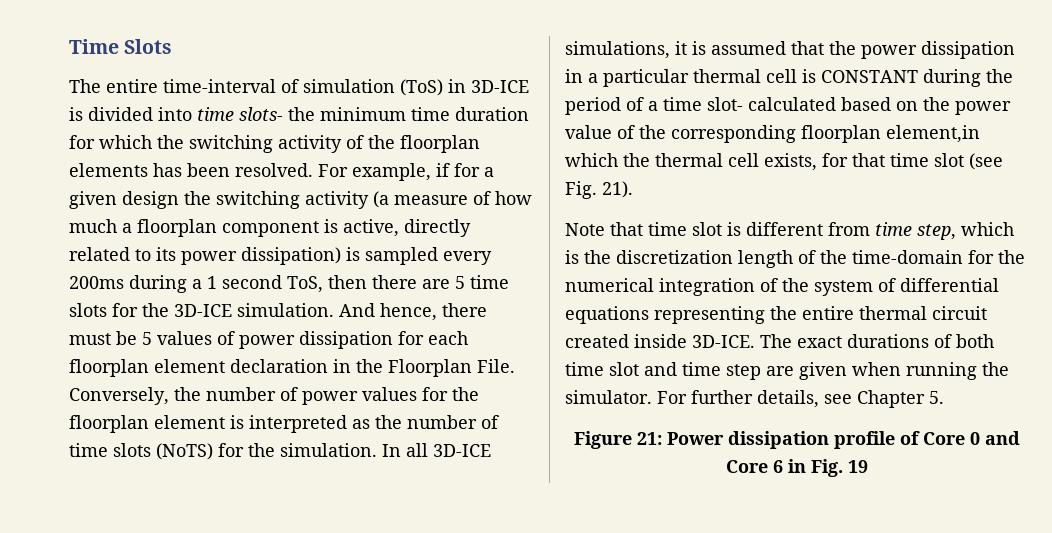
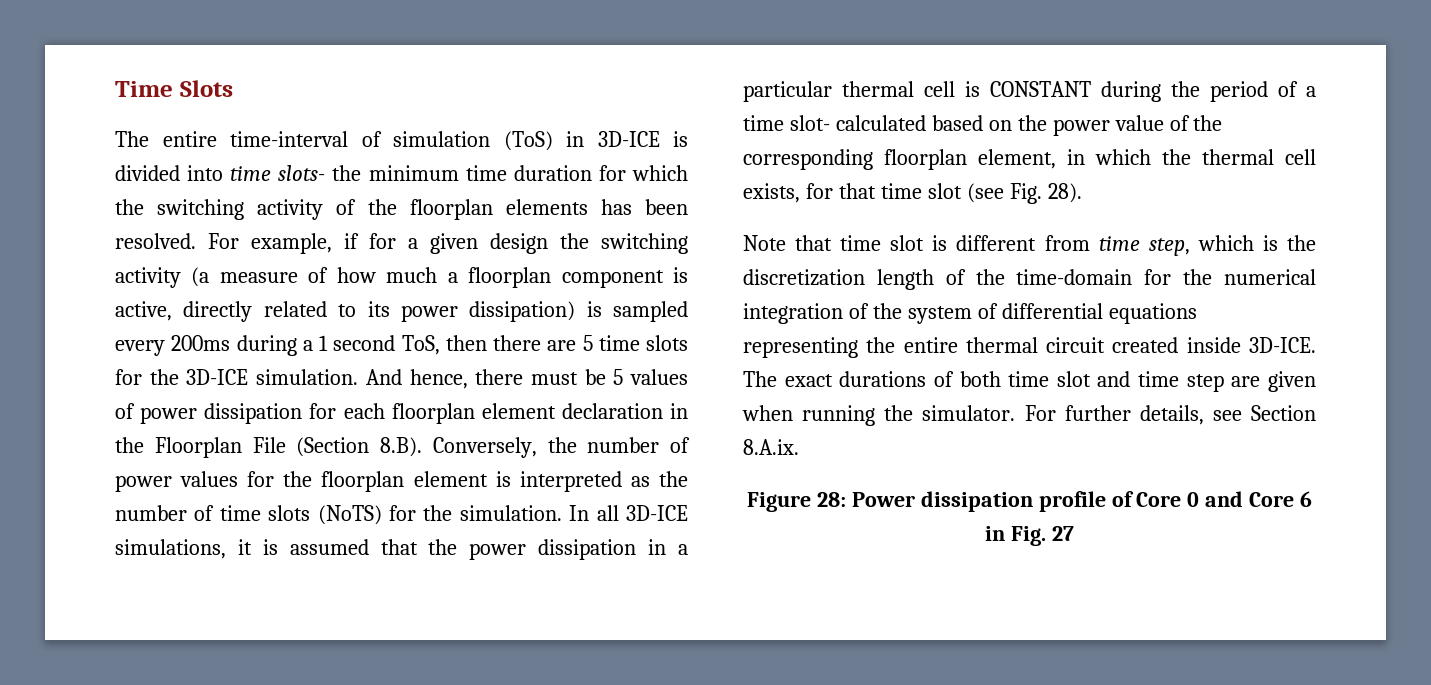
- And hence, there must be 5 values of power dissipation for each floorplan element declaration in the Floorplan File. Conversely, the number of power values for the floorplan element is interpreted as the number of time slots (NoTS) for the simulation.
+ And hence, there must be 5 values of power dissipation for each floorplan element declaration in the Floorplan File (Section 8.B). Conversely, the number of power values for the floorplan element is interpreted as the number of time slots (NoTS) for the simulation.
- In all 3D-ICE simulations, it is assumed that the power dissipation in a particular thermal cell is CONSTANT during the period of a time slot- calculated based on the power value of the corresponding floorplan element,in which the thermal cell exists, for that time slot (see Fig. 21).
+ In all 3D-ICE simulations, it is assumed that the power dissipation in a particular thermal cell is CONSTANT during the period of a time slot- calculated based on the power value of the corresponding floorplan element, in which the thermal cell exists, for that time slot (see Fig. 28).
- For further details, see Chapter 5.
+ For further details, see Section 8.A.ix.
- Figure 21: Power dissipation profile of Core 0 and Core 6 in Fig. 19
+ Figure 28: Power dissipation profile of Core 0 and Core 6 in Fig. 27

